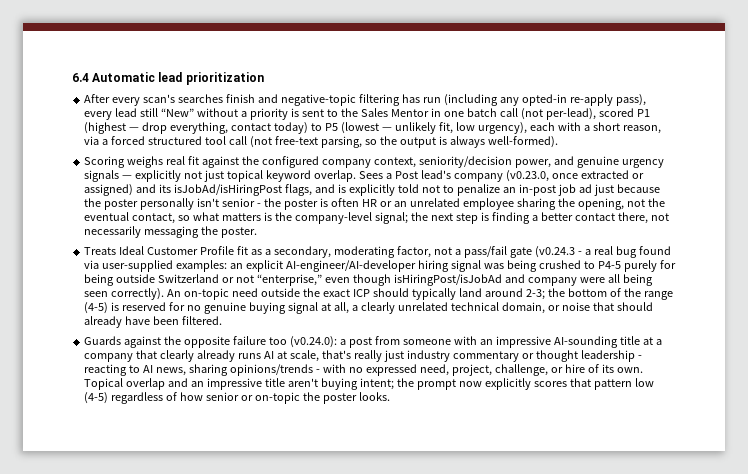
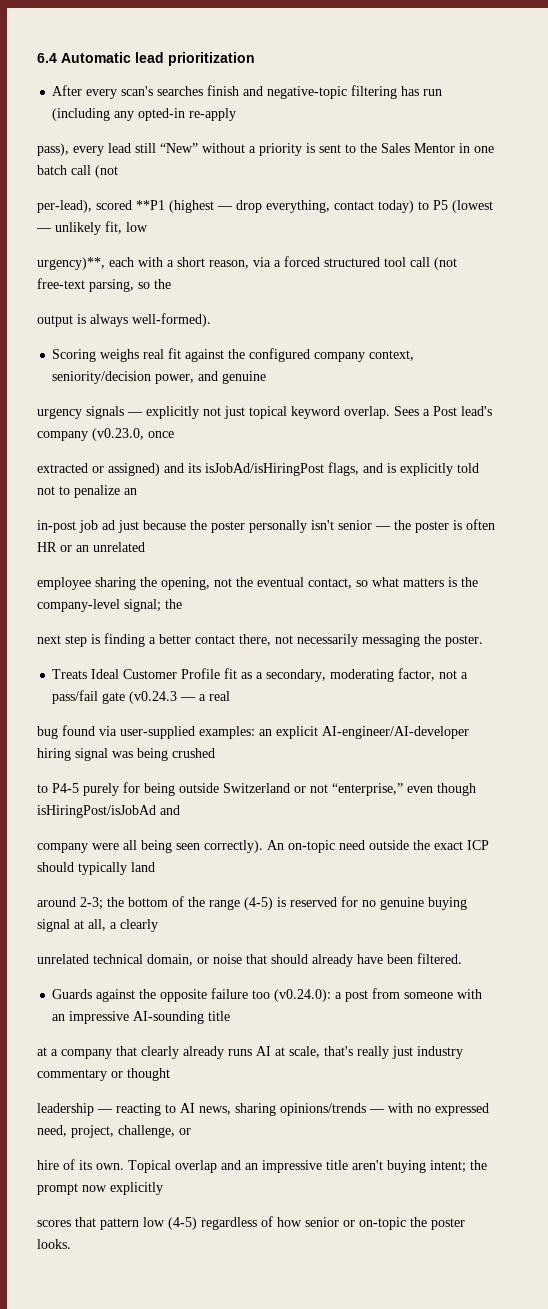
- After every scan's searches finish and negative-topic filtering has run (including any opted-in re-apply pass), every lead still “New” without a priority is sent to the Sales Mentor in one batch call (not per-lead), scored P1 (highest — drop everything, contact today) to P5 (lowest — unlikely fit, low urgency), each with a short reason, via a forced structured tool call (not free-text parsing, so the output is always well-formed).
+ After every scan's searches finish and negative-topic filtering has run (including any opted-in re-apply
+ pass), every lead still “New” without a priority is sent to the Sales Mentor in one batch call (not
+ per-lead), scored **P1 (highest — drop everything, contact today) to P5 (lowest — unlikely fit, low
+ urgency)**, each with a short reason, via a forced structured tool call (not free-text parsing, so the
+ output is always well-formed).
- Scoring weighs real fit against the configured company context, seniority/decision power, and genuine urgency signals — explicitly not just topical keyword overlap.
+ Scoring weighs real fit against the configured company context, seniority/decision power, and genuine
+ urgency signals — explicitly not just topical keyword overlap.
- Sees a Post lead's company (v0.23.0, once extracted or assigned) and its isJobAd/isHiringPost flags, and is explicitly told not to penalize an in-post job ad just because the poster personally isn't senior - the poster is often HR or an unrelated employee sharing the opening, not the eventual contact, so what matters is the company-level signal; the next step is finding a better contact there, not necessarily messaging the poster.
+ Sees a Post lead's company (v0.23.0, once
+ extracted or assigned) and its isJobAd/isHiringPost flags, and is explicitly told not to penalize an
+ in-post job ad just because the poster personally isn't senior — the poster is often HR or an unrelated
+ employee sharing the opening, not the eventual contact, so what matters is the company-level signal; the
+ next step is finding a better contact there, not necessarily messaging the poster.
- Treats Ideal Customer Profile fit as a secondary, moderating factor, not a pass/fail gate (v0.24.3 - a real bug found via user-supplied examples: an explicit AI-engineer/AI-developer hiring signal was being crushed to P4-5 purely for being outside Switzerland or not “enterprise,” even though isHiringPost/isJobAd and company were all being seen correctly).
+ Treats Ideal Customer Profile fit as a secondary, moderating factor, not a pass/fail gate (v0.24.3 — a real
+ bug found via user-supplied examples: an explicit AI-engineer/AI-developer hiring signal was being crushed
+ to P4-5 purely for being outside Switzerland or not “enterprise,” even though isHiringPost/isJobAd and
+ company were all being seen correctly).
- An on-topic need outside the exact ICP should typically land around 2-3; the bottom of the range (4-5) is reserved for no genuine buying signal at all, a clearly unrelated technical domain, or noise that should already have been filtered.
+ An on-topic need outside the exact ICP should typically land
+ around 2-3; the bottom of the range (4-5) is reserved for no genuine buying signal at all, a clearly
+ unrelated technical domain, or noise that should already have been filtered.
- Guards against the opposite failure too (v0.24.0): a post from someone with an impressive AI-sounding title at a company that clearly already runs AI at scale, that's really just industry commentary or thought leadership - reacting to AI news, sharing opinions/trends - with no expressed need, project, challenge, or hire of its own.
+ Guards against the opposite failure too (v0.24.0): a post from someone with an impressive AI-sounding title
+ at a company that clearly already runs AI at scale, that's really just industry commentary or thought
+ leadership — reacting to AI news, sharing opinions/trends — with no expressed need, project, challenge, or
+ hire of its own.
- Topical overlap and an impressive title aren't buying intent; the prompt now explicitly scores that pattern low (4-5) regardless of how senior or on-topic the poster looks.
+ Topical overlap and an impressive title aren't buying intent; the prompt now explicitly
+ scores that pattern low (4-5) regardless of how senior or on-topic the poster looks.

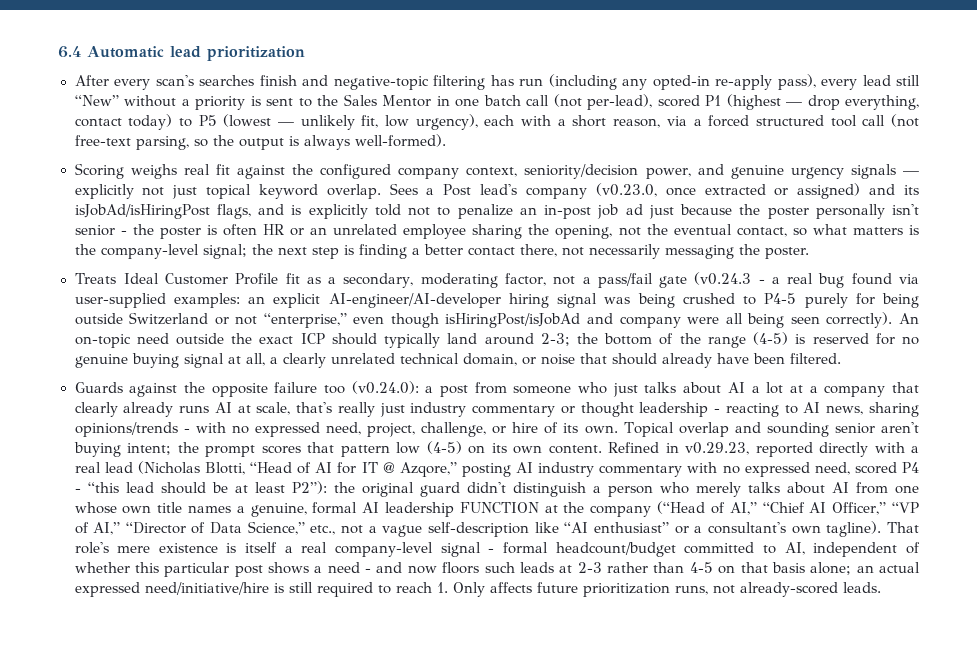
- After every scan's searches finish and negative-topic filtering has run (including any opted-in re-apply
- pass), every lead still “New” without a priority is sent to the Sales Mentor in one batch call (not
- per-lead), scored **P1 (highest — drop everything, contact today) to P5 (lowest — unlikely fit, low
- urgency)**, each with a short reason, via a forced structured tool call (not free-text parsing, so the
- output is always well-formed).
+ After every scan's searches finish and negative-topic filtering has run (including any opted-in re-apply pass), every lead still “New” without a priority is sent to the Sales Mentor in one batch call (not per-lead), scored P1 (highest — drop everything, contact today) to P5 (lowest — unlikely fit, low urgency), each with a short reason, via a forced structured tool call (not free-text parsing, so the output is always well-formed).
- Scoring weighs real fit against the configured company context, seniority/decision power, and genuine
- urgency signals — explicitly not just topical keyword overlap.
+ Scoring weighs real fit against the configured company context, seniority/decision power, and genuine urgency signals — explicitly not just topical keyword overlap.
- Sees a Post lead's company (v0.23.0, once
- extracted or assigned) and its isJobAd/isHiringPost flags, and is explicitly told not to penalize an
- in-post job ad just because the poster personally isn't senior — the poster is often HR or an unrelated
- employee sharing the opening, not the eventual contact, so what matters is the company-level signal; the
- next step is finding a better contact there, not necessarily messaging the poster.
+ Sees a Post lead's company (v0.23.0, once extracted or assigned) and its isJobAd/isHiringPost flags, and is explicitly told not to penalize an in-post job ad just because the poster personally isn't senior - the poster is often HR or an unrelated employee sharing the opening, not the eventual contact, so what matters is the company-level signal; the next step is finding a better contact there, not necessarily messaging the poster.
- Treats Ideal Customer Profile fit as a secondary, moderating factor, not a pass/fail gate (v0.24.3 — a real
- bug found via user-supplied examples: an explicit AI-engineer/AI-developer hiring signal was being crushed
- to P4-5 purely for being outside Switzerland or not “enterprise,” even though isHiringPost/isJobAd and
- company were all being seen correctly).
+ Treats Ideal Customer Profile fit as a secondary, moderating factor, not a pass/fail gate (v0.24.3 - a real bug found via user-supplied examples: an explicit AI-engineer/AI-developer hiring signal was being crushed to P4-5 purely for being outside Switzerland or not “enterprise,” even though isHiringPost/isJobAd and company were all being seen correctly).
- An on-topic need outside the exact ICP should typically land
- around 2-3; the bottom of the range (4-5) is reserved for no genuine buying signal at all, a clearly
- unrelated technical domain, or noise that should already have been filtered.
+ An on-topic need outside the exact ICP should typically land around 2-3; the bottom of the range (4-5) is reserved for no genuine buying signal at all, a clearly unrelated technical domain, or noise that should already have been filtered.
- Guards against the opposite failure too (v0.24.0): a post from someone with an impressive AI-sounding title
- at a company that clearly already runs AI at scale, that's really just industry commentary or thought
- leadership — reacting to AI news, sharing opinions/trends — with no expressed need, project, challenge, or
- hire of its own.
+ Guards against the opposite failure too (v0.24.0): a post from someone who just talks about AI a lot at a company that clearly already runs AI at scale, that's really just industry commentary or thought leadership - reacting to AI news, sharing opinions/trends - with no expressed need, project, challenge, or hire of its own.
- Topical overlap and an impressive title aren't buying intent; the prompt now explicitly
- scores that pattern low (4-5) regardless of how senior or on-topic the poster looks.
+ Topical overlap and sounding senior aren't buying intent; the prompt scores that pattern low (4-5) on its own content. Refined in v0.29.23, reported directly with a real lead (Nicholas Blotti, “Head of AI for IT @ Azqore,” posting AI industry commentary with no expressed need, scored P4 - “this lead should be at least P2”): the original guard didn't distinguish a person who merely talks about AI from one whose own title names a genuine, formal AI leadership FUNCTION at the company (“Head of AI,” “Chief AI Officer,” “VP of AI,” “Director of Data Science,” etc., not a vague self-description like “AI enthusiast” or a consultant's own tagline). That role's mere existence is itself a real company-level signal - formal headcount/budget committed to AI, independent of whether this particular post shows a need - and now floors such leads at 2-3 rather than 4-5 on that basis alone; an actual expressed need/initiative/hire is still required to reach 1. Only affects future prioritization runs, not already-scored leads.

